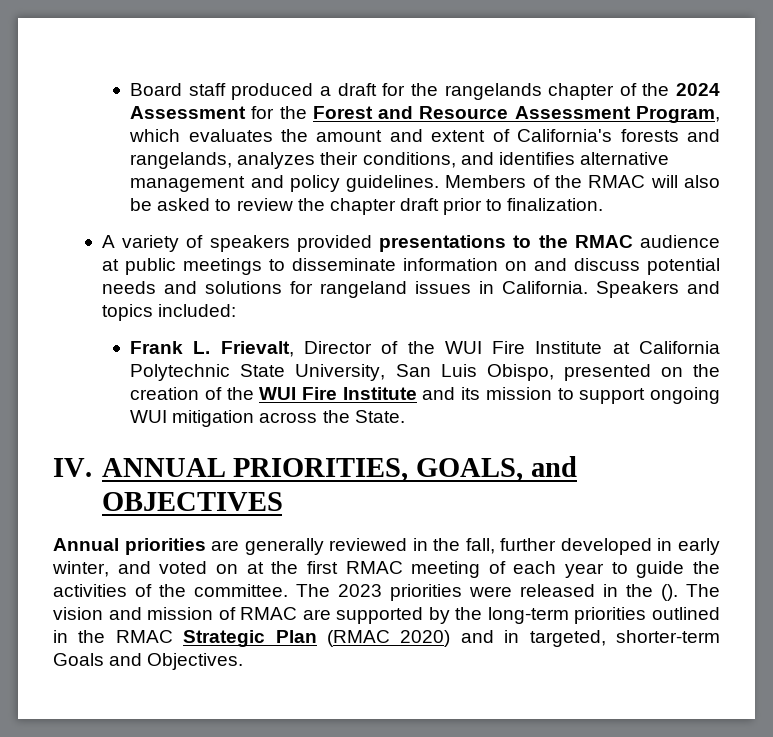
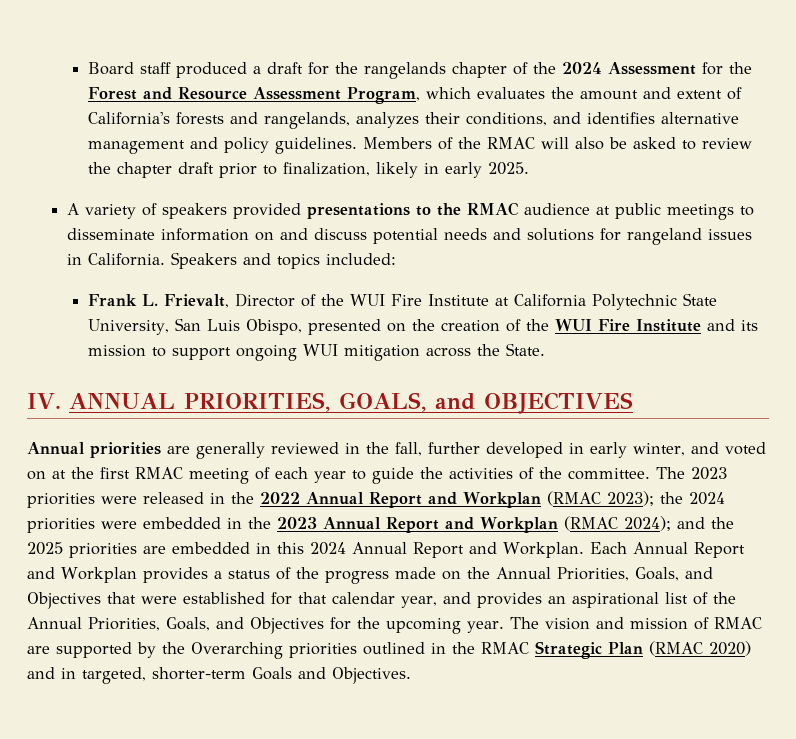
- Members of the RMAC will also be asked to review the chapter draft prior to finalization.
+ Members of the RMAC will also be asked to review the chapter draft prior to finalization, likely in early 2025.
- The 2023 priorities were released in the ().
+ The 2023 priorities were released in the 2022 Annual Report and Workplan (RMAC 2023); the 2024 priorities were embedded in the 2023 Annual Report and Workplan (RMAC 2024); and the 2025 priorities are embedded in this 2024 Annual Report and Workplan. Each Annual Report and Workplan provides a status of the progress made on the Annual Priorities, Goals, and Objectives that were established for that calendar year, and provides an aspirational list of the Annual Priorities, Goals, and Objectives for the upcoming year.
- The vision and mission of RMAC are supported by the long-term priorities outlined in the RMAC Strategic Plan (RMAC 2020) and in targeted, shorter-term Goals and Objectives.
+ The vision and mission of RMAC are supported by the Overarching priorities outlined in the RMAC Strategic Plan (RMAC 2020) and in targeted, shorter-term Goals and Objectives.

